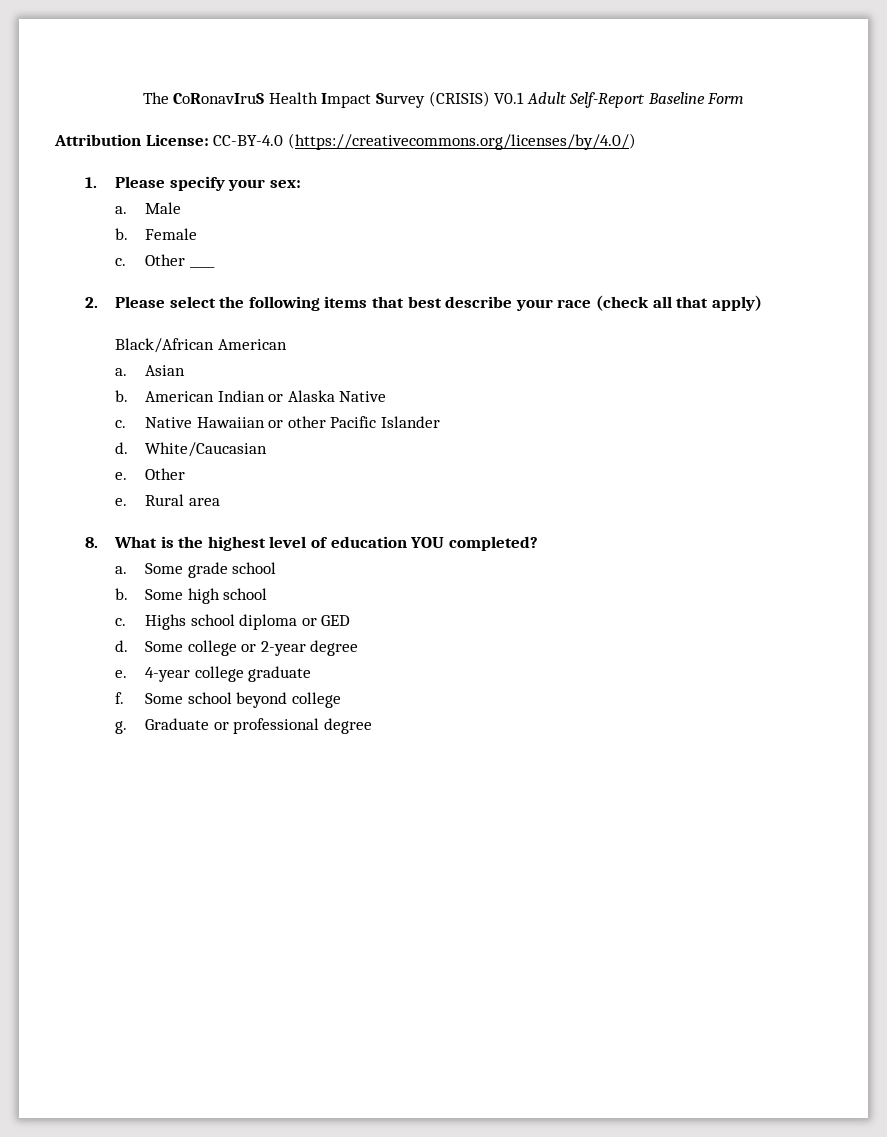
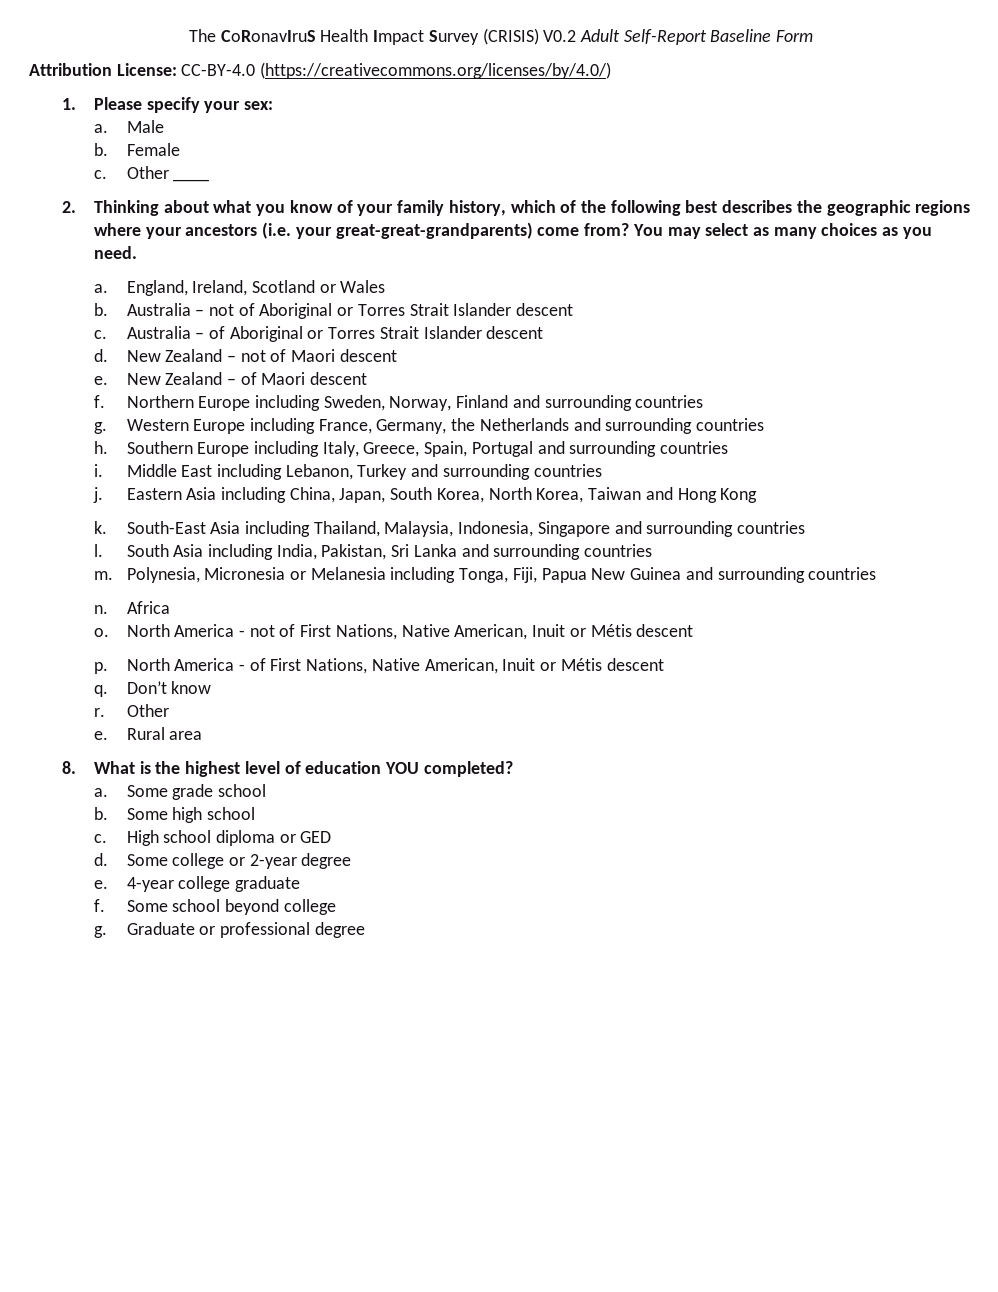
- The CoRonavIruS Health Impact Survey (CRISIS) V0.1 Adult Self-Report Baseline Form
+ The CoRonavIruS Health Impact Survey (CRISIS) V0.2 Adult Self-Report Baseline Form
- 2. Please select the following items that best describe your race (check all that apply)
- Black/African American
- a. Asian
- b. American Indian or Alaska Native
- c. Native Hawaiian or other Pacific Islander
- d. White/Caucasian
- e.
+ 2. Thinking about what you know of your family history, which of the following best describes the geographic regions where your ancestors (i.e. your great-great-grandparents) come from? You may select as many choices as you need.
+ a. England, Ireland, Scotland or Wales
+ b. Australia – not of Aboriginal or Torres Strait Islander descent
+ c. Australia – of Aboriginal or Torres Strait Islander descent
+ d. New Zealand – not of Maori descent
+ e. New Zealand – of Maori descent
+ f. Northern Europe including Sweden, Norway, Finland and surrounding countries
+ g. Western Europe including France, Germany, the Netherlands and surrounding countries
+ h. Southern Europe including Italy, Greece, Spain, Portugal and surrounding countries
+ i. Middle East including Lebanon, Turkey and surrounding countries
+ j. Eastern Asia including China, Japan, South Korea, North Korea, Taiwan and Hong Kong
+ k. South-East Asia including Thailand, Malaysia, Indonesia, Singapore and surrounding countries
+ l. South Asia including India, Pakistan, Sri Lanka and surrounding countries
+ m. Polynesia, Micronesia or Melanesia including Tonga, Fiji, Papua New Guinea and surrounding countries
+ n. Africa
+ o. North America - not of First Nations, Native American, Inuit or Métis descent
+ p. North America - of First Nations, Native American, Inuit or Métis descent
+ q. Don’t know
+ r.
- Highs school diploma or GED
+ High school diploma or GED

